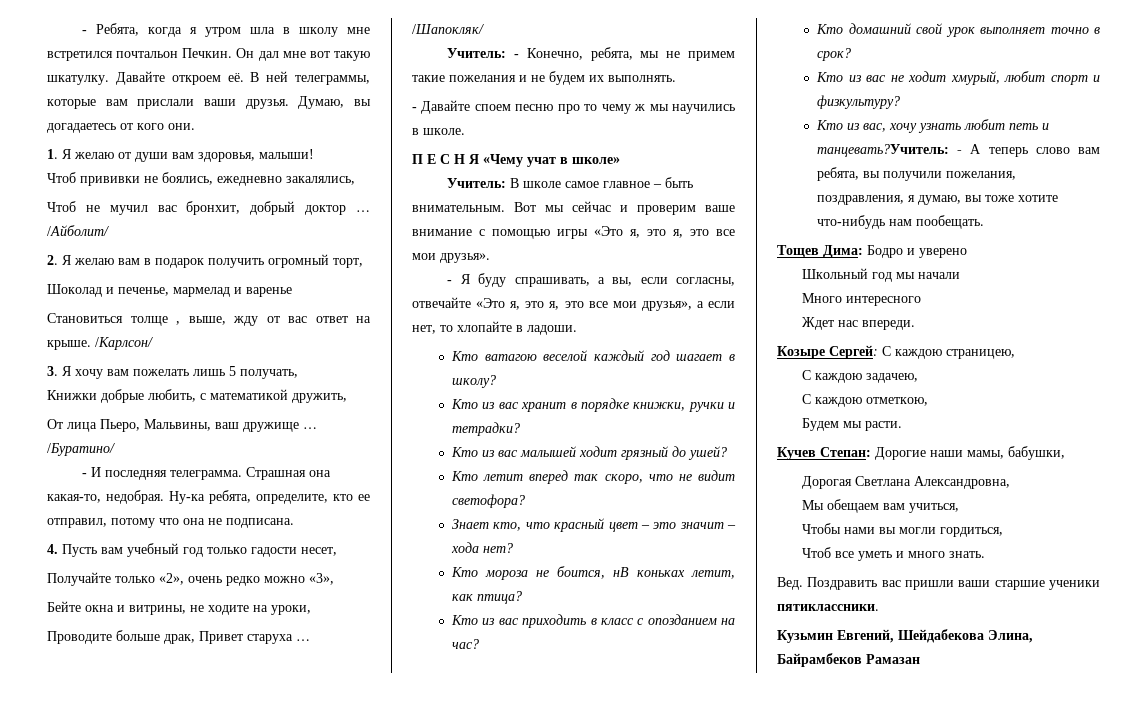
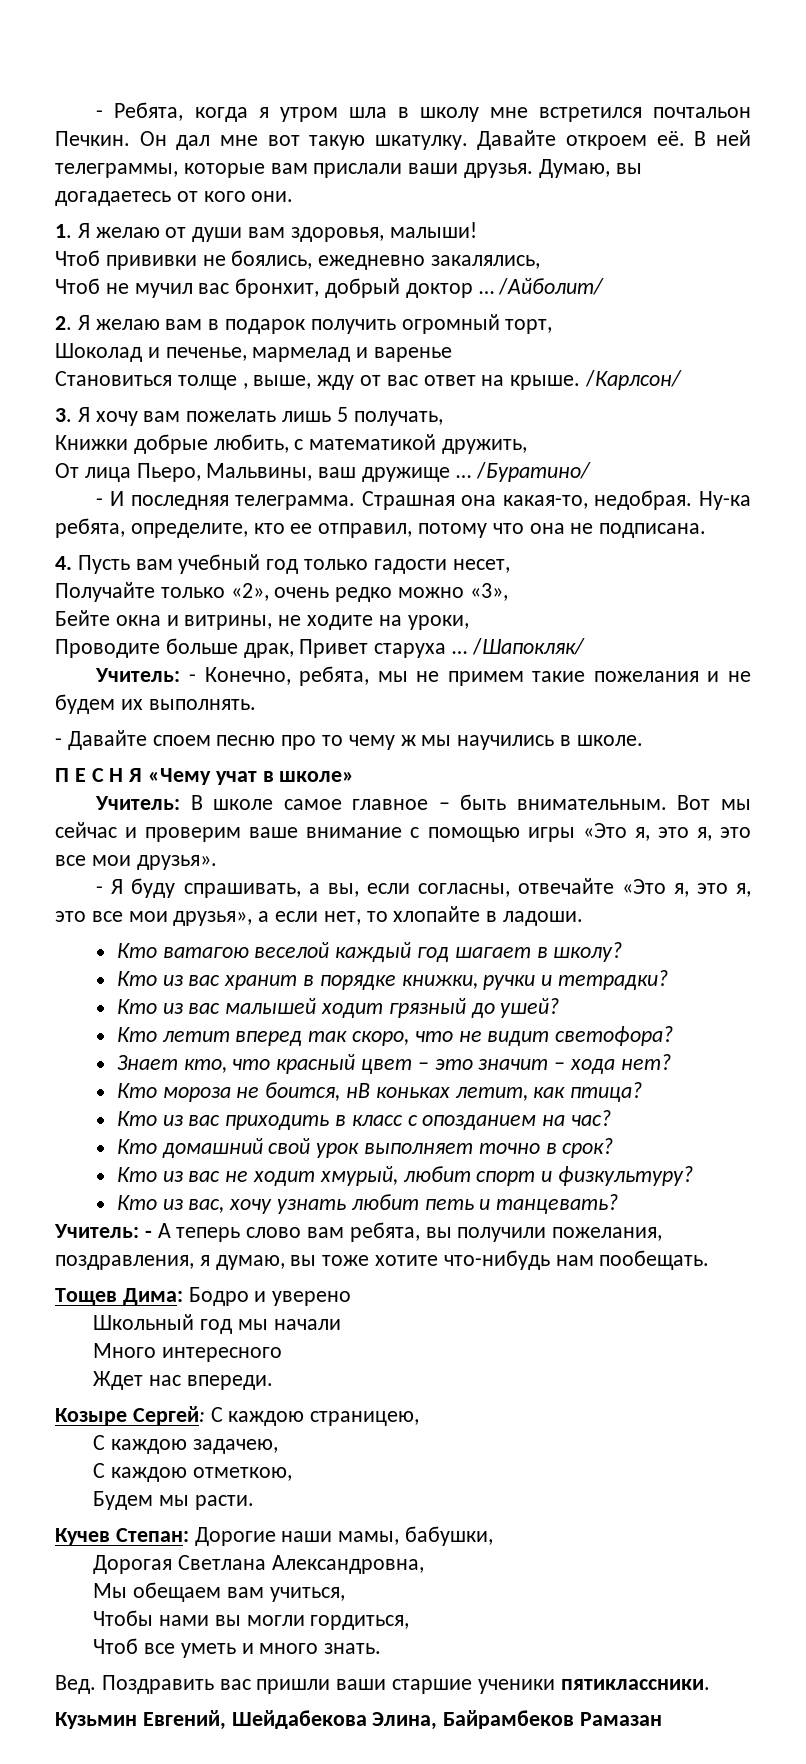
- Кто из вас, хочу узнать любит петь и танцевать?Учитель: - А теперь слово вам ребята, вы получили пожелания, поздравления, я думаю, вы тоже хотите что-нибудь нам пообещать.
+ Кто из вас, хочу узнать любит петь и танцевать?
+ Учитель: - А теперь слово вам ребята, вы получили пожелания, поздравления, я думаю, вы тоже хотите что-нибудь нам пообещать.

